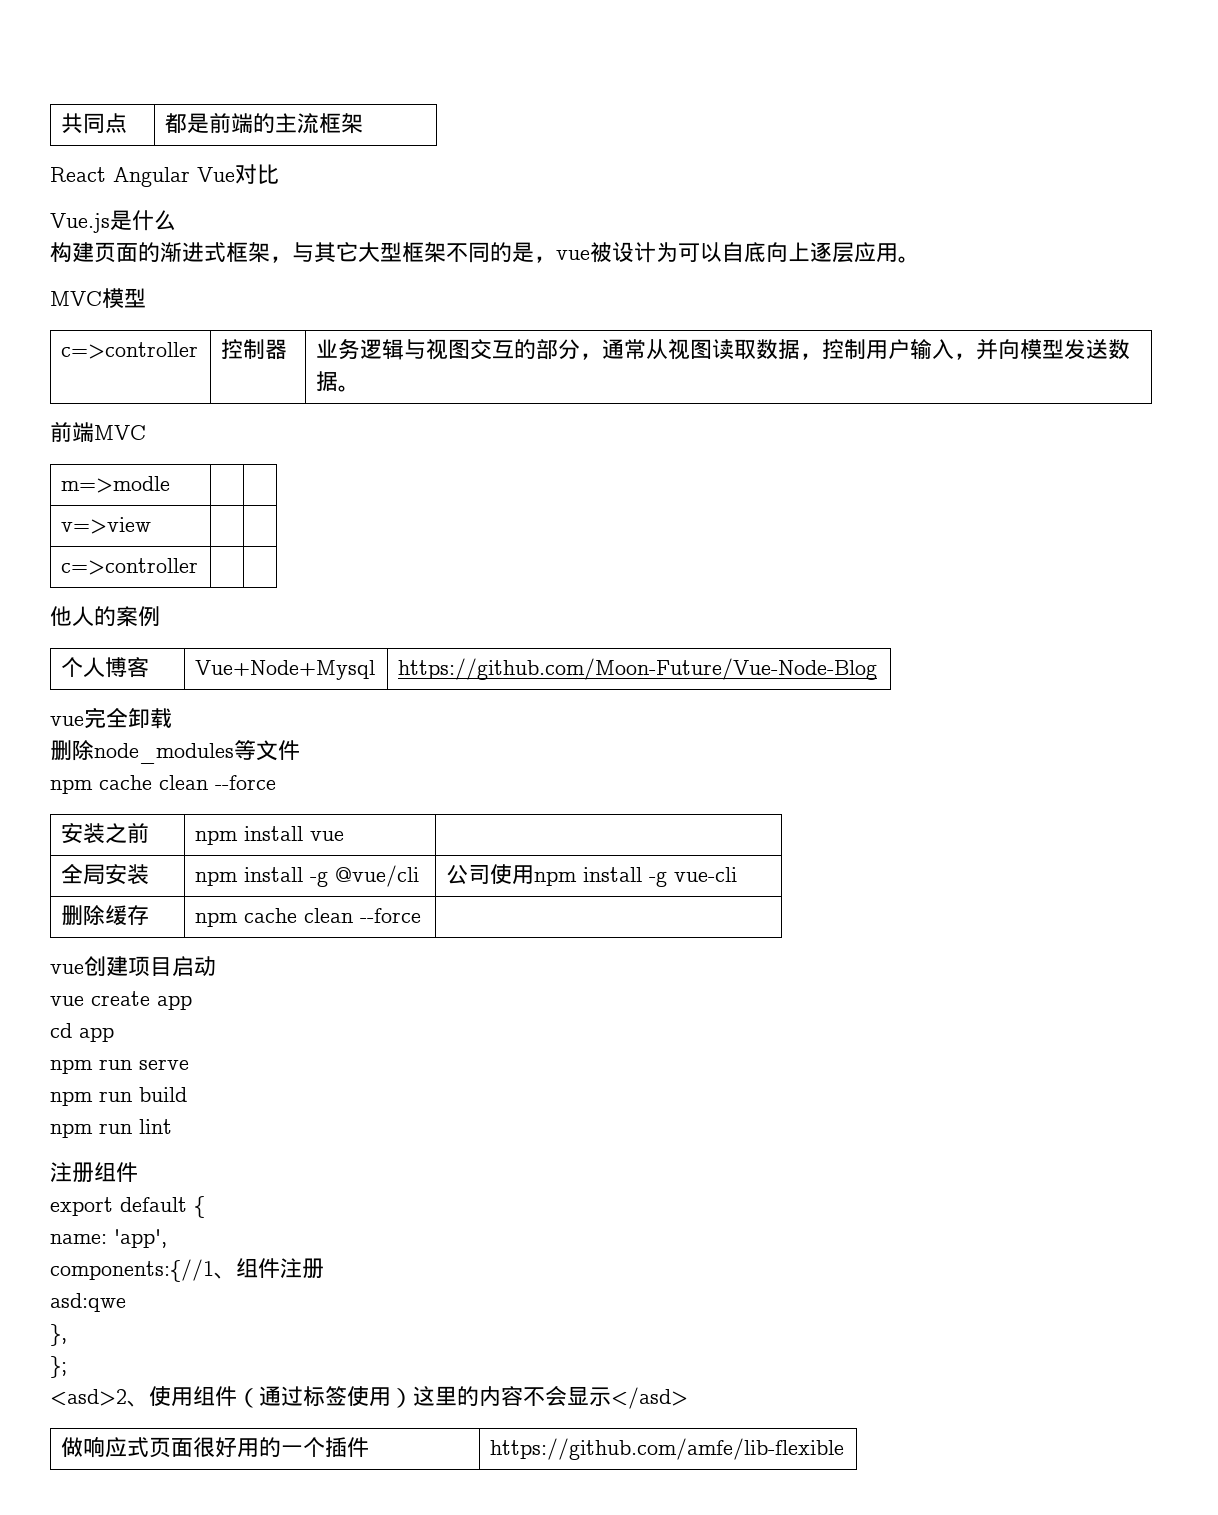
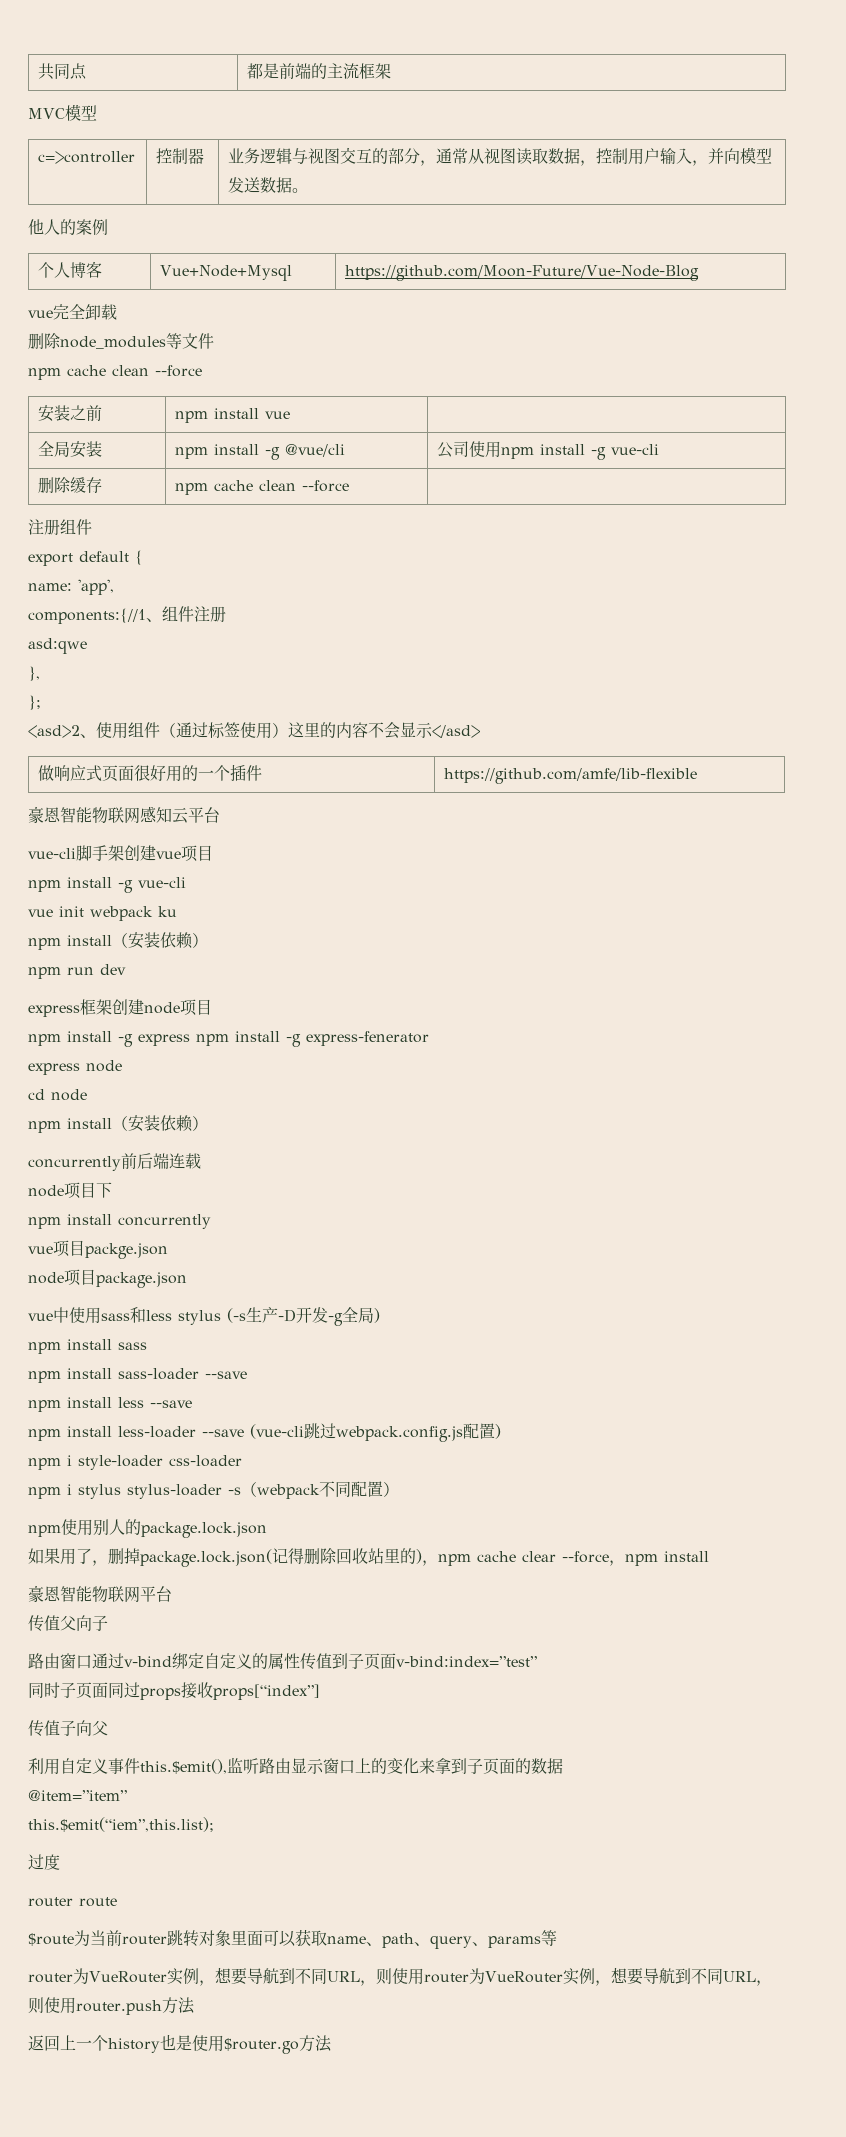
- React Angular Vue对比
- Vue.js是什么
- 构建页面的渐进式框架，与其它大型框架不同的是，vue被设计为可以自底向上逐层应用。
- 前端MVC
- m=>modle | |
- v=>view | |
- c=>controller | |
- vue创建项目启动
- vue create app
- cd app
- npm run serve
- npm run build
- npm run lint
+ 豪恩智能物联网感知云平台
+ vue-cli脚手架创建vue项目
+ npm install -g vue-cli
+ vue init webpack ku
+ npm install（安装依赖）
+ npm run dev
+ express框架创建node项目
+ npm install -g express npm install -g express-fenerator
+ express node
+ cd node
+ npm install（安装依赖）
+ concurrently前后端连载
+ node项目下
+ npm install concurrently
+ vue项目packge.json
+ node项目package.json
+ vue中使用sass和less stylus (-s生产-D开发-g全局)
+ npm install sass
+ npm install sass-loader --save
+ npm install less --save
+ npm install less-loader --save (vue-cli跳过webpack.config.js配置)
+ npm i style-loader css-loader
+ npm i stylus stylus-loader -s（webpack不同配置）
+ npm使用别人的package.lock.json
+ 如果用了，删掉package.lock.json(记得删除回收站里的)，npm cache clear --force，npm install
+ 豪恩智能物联网平台
+ 传值父向子
+ 路由窗口通过v-bind绑定自定义的属性传值到子页面v-bind:index=”test”
+ 同时子页面同过props接收props[“index”]
+ 传值子向父
+ 利用自定义事件this.$emit(),监听路由显示窗口上的变化来拿到子页面的数据
+ @item=”item”
+ this.$emit(“iem”,this.list);
+ 过度
+ router route
+ $route为当前router跳转对象里面可以获取name、path、query、params等
+ router为VueRouter实例，想要导航到不同URL，则使用router为VueRouter实例，想要导航到不同URL，则使用router.push方法
+ 返回上一个history也是使用$router.go方法

